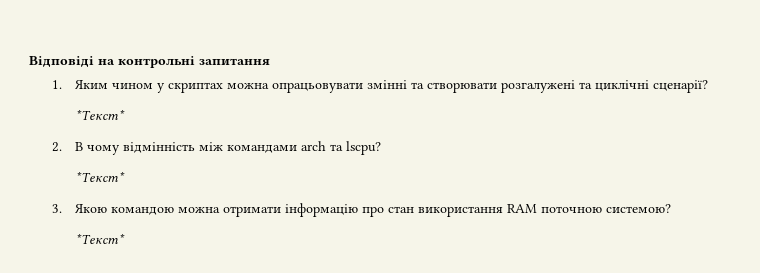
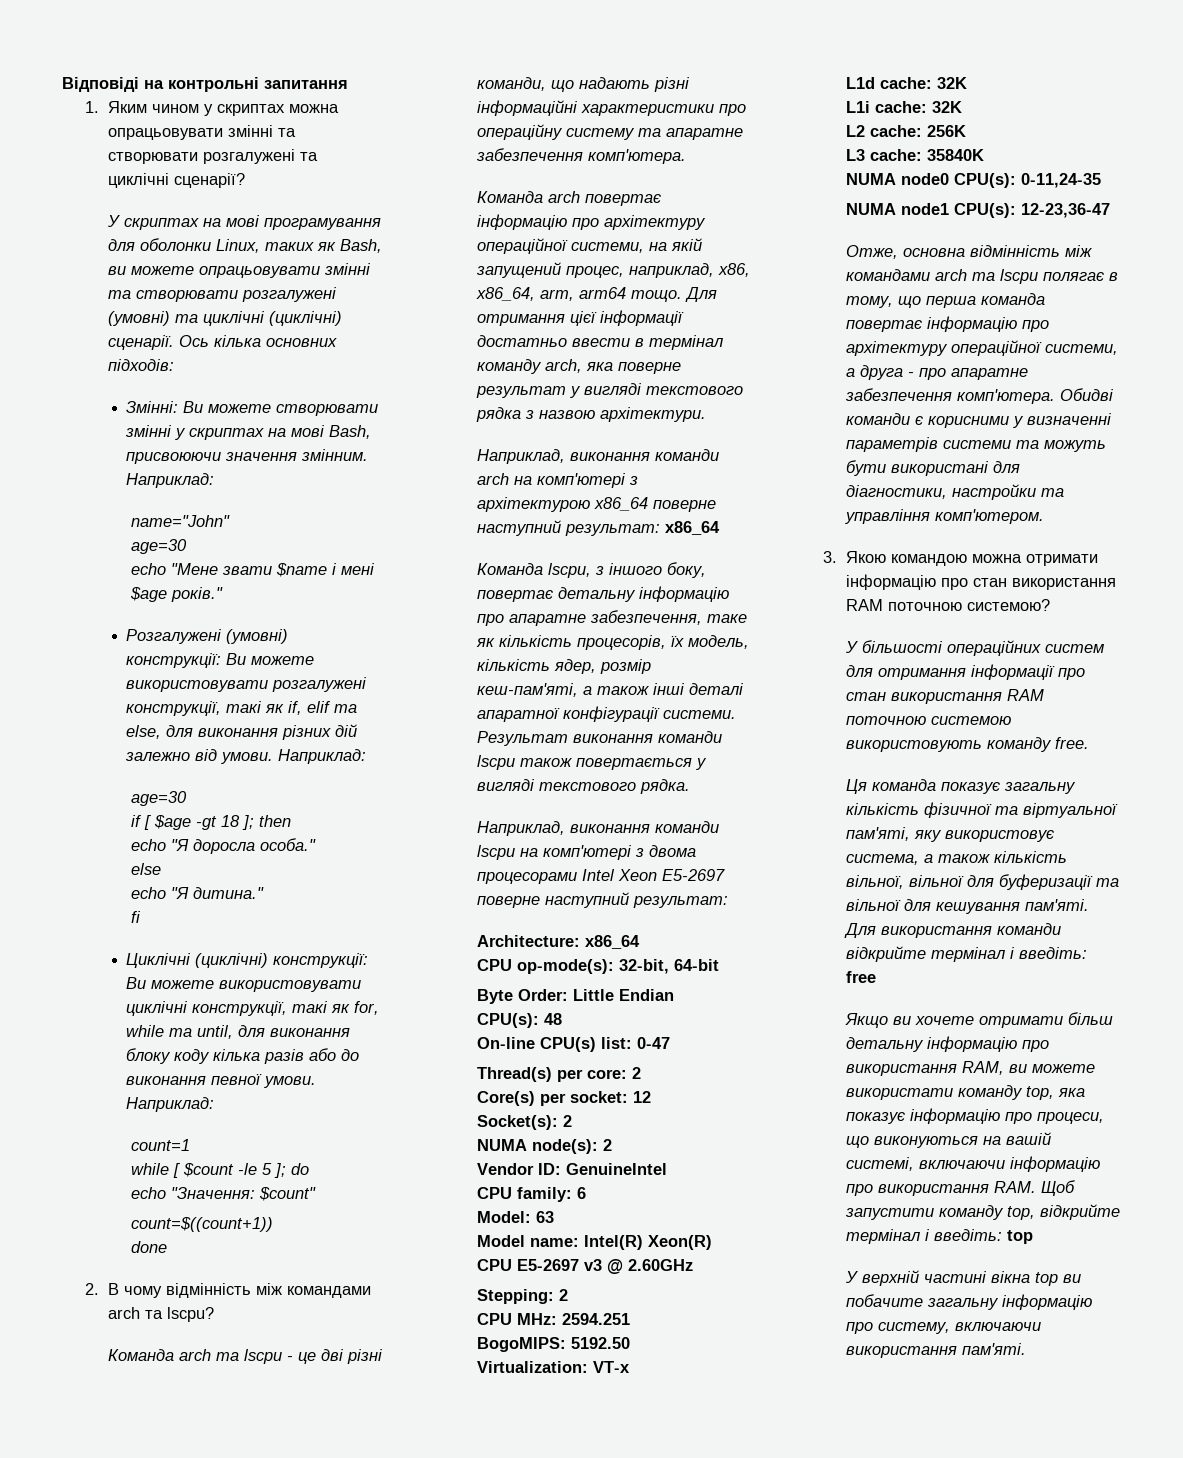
  1. Яким чином у скриптах можна опрацьовувати змінні та створювати розгалужені та циклічні сценарії?
- *Текст*
+ У скриптах на мові програмування для оболонки Linux, таких як Bash, ви можете опрацьовувати змінні та створювати розгалужені (умовні) та циклічні (циклічні) сценарії. Ось кілька основних підходів:
+ Змінні: Ви можете створювати змінні у скриптах на мові Bash, присвоюючи значення змінним. Наприклад:
+ name="John"
+ age=30
+ echo "Мене звати $name і мені $age років."
+ Розгалужені (умовні) конструкції: Ви можете використовувати розгалужені конструкції, такі як if, elif та else, для виконання різних дій залежно від умови. Наприклад:
+ age=30
+ if [ $age -gt 18 ]; then
+ echo "Я доросла особа."
+ else
+ echo "Я дитина."
+ fi
+ Циклічні (циклічні) конструкції: Ви можете використовувати циклічні конструкції, такі як for, while та until, для виконання блоку коду кілька разів або до виконання певної умови. Наприклад:
+ count=1
+ while [ $count -le 5 ]; do
+ echo "Значення: $count"
+ count=$((count+1))
+ done
  2. В чому відмінність між командами arch та lscpu?
- *Текст*
+ Команда arch та lscpu - це дві різні команди, що надають різні інформаційні характеристики про операційну систему та апаратне забезпечення комп'ютера.
+ Команда arch повертає інформацію про архітектуру операційної системи, на якій запущений процес, наприклад, x86, x86_64, arm, arm64 тощо. Для отримання цієї інформації достатньо ввести в термінал команду arch, яка поверне результат у вигляді текстового рядка з назвою архітектури.
+ Наприклад, виконання команди arch на комп'ютері з архітектурою x86_64 поверне наступний результат: x86_64
+ Команда lscpu, з іншого боку, повертає детальну інформацію про апаратне забезпечення, таке як кількість процесорів, їх модель, кількість ядер, розмір кеш-пам'яті, а також інші деталі апаратної конфігурації системи. Результат виконання команди lscpu також повертається у вигляді текстового рядка.
+ Наприклад, виконання команди lscpu на комп'ютері з двома процесорами Intel Xeon E5-2697 поверне наступний результат:
+ Architecture: x86_64
+ CPU op-mode(s): 32-bit, 64-bit
+ Byte Order: Little Endian
+ CPU(s): 48
+ On-line CPU(s) list: 0-47
+ Thread(s) per core: 2
+ Core(s) per socket: 12
+ Socket(s): 2
+ NUMA node(s): 2
+ Vendor ID: GenuineIntel
+ CPU family: 6
+ Model: 63
+ Model name: Intel(R) Xeon(R) CPU E5-2697 v3 @ 2.60GHz
+ Stepping: 2
+ CPU MHz: 2594.251
+ BogoMIPS: 5192.50
+ Virtualization: VT-x
+ L1d cache: 32K
+ L1i cache: 32K
+ L2 cache: 256K
+ L3 cache: 35840K
+ NUMA node0 CPU(s): 0-11,24-35
+ NUMA node1 CPU(s): 12-23,36-47
+ Отже, основна відмінність між командами arch та lscpu полягає в тому, що перша команда повертає інформацію про архітектуру операційної системи, а друга - про апаратне забезпечення комп'ютера. Обидві команди є корисними у визначенні параметрів системи та можуть бути використані для діагностики, настройки та управління комп'ютером.
  3. Якою командою можна отримати інформацію про стан використання RAM поточною системою?
- *Текст*
+ У більшості операційних систем для отримання інформації про стан використання RAM поточною системою використовують команду free.
+ Ця команда показує загальну кількість фізичної та віртуальної пам'яті, яку використовує система, а також кількість вільної, вільної для буферизації та вільної для кешування пам'яті. Для використання команди відкрийте термінал і введіть: free
+ Якщо ви хочете отримати більш детальну інформацію про використання RAM, ви можете використати команду top, яка показує інформацію про процеси, що виконуються на вашій системі, включаючи інформацію про використання RAM. Щоб запустити команду top, відкрийте термінал і введіть: top
+ У верхній частині вікна top ви побачите загальну інформацію про систему, включаючи використання пам'яті.

